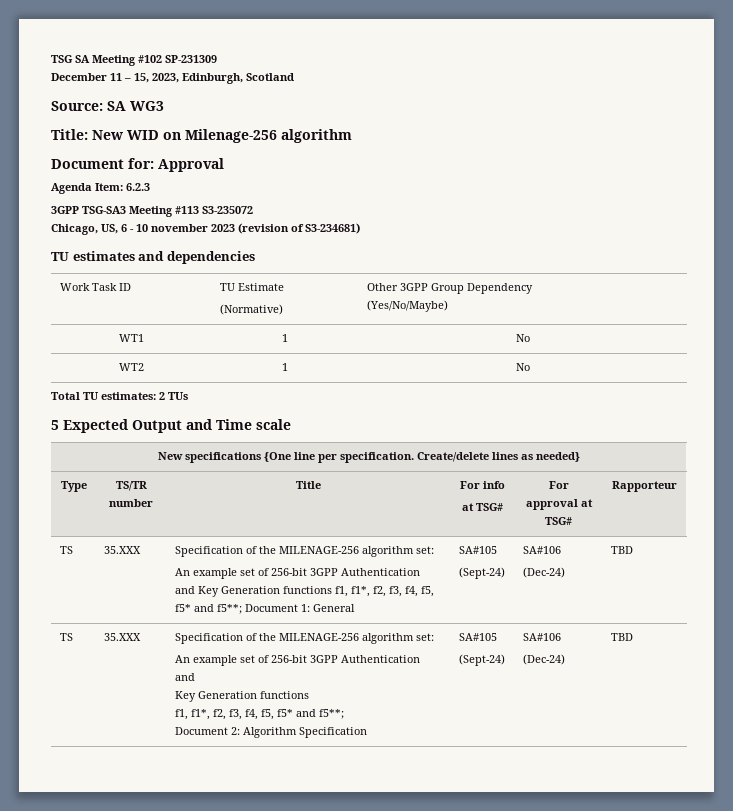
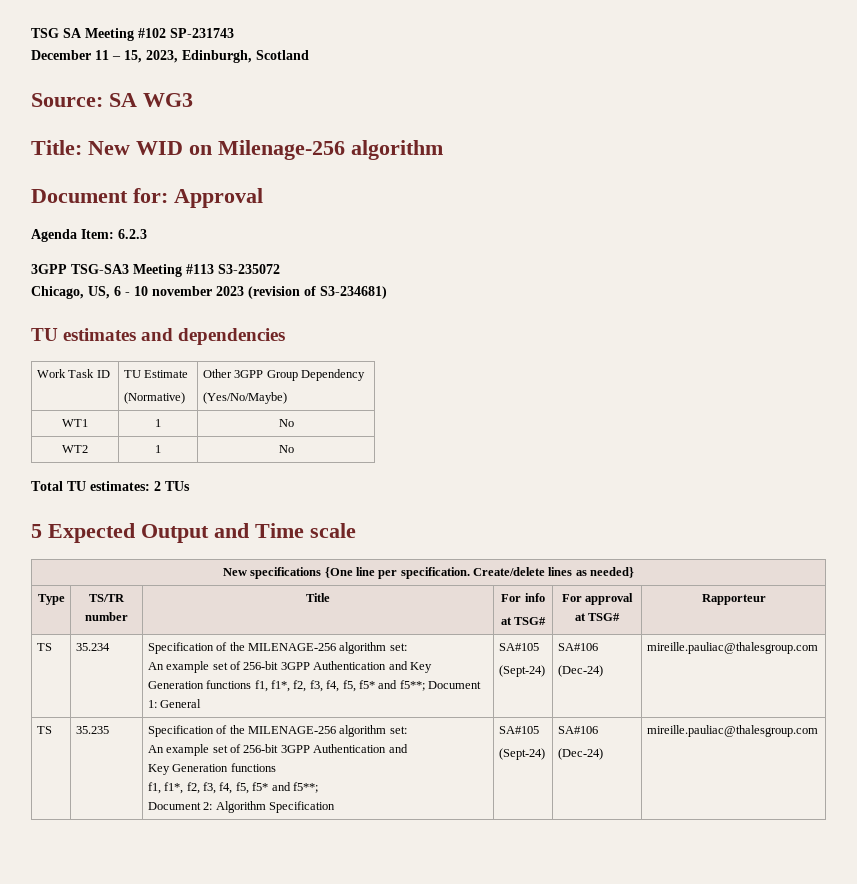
- TSG SA Meeting #102 SP-231309
+ TSG SA Meeting #102 SP-231743
  Type | TS/TR number | Title | For info
  at TSG# | For approval at TSG# | Rapporteur
- TS | 35.XXX | Specification of the MILENAGE-256 algorithm set:
+ TS | 35.234 | Specification of the MILENAGE-256 algorithm set:
  An example set of 256-bit 3GPP Authentication and Key Generation functions f1, f1*, f2, f3, f4, f5, f5* and f5**; Document 1: General | SA#105
  (Sept-24) | SA#106
- (Dec-24) | TBD
- TS | 35.XXX | Specification of the MILENAGE-256 algorithm set:
+ (Dec-24) | mireille.pauliac@thalesgroup.com
+ TS | 35.235 | Specification of the MILENAGE-256 algorithm set:
  An example set of 256-bit 3GPP Authentication and
  Key Generation functions
  f1, f1*, f2, f3, f4, f5, f5* and f5**;
  Document 2: Algorithm Specification | SA#105
  (Sept-24) | SA#106
- (Dec-24) | TBD
+ (Dec-24) | mireille.pauliac@thalesgroup.com

